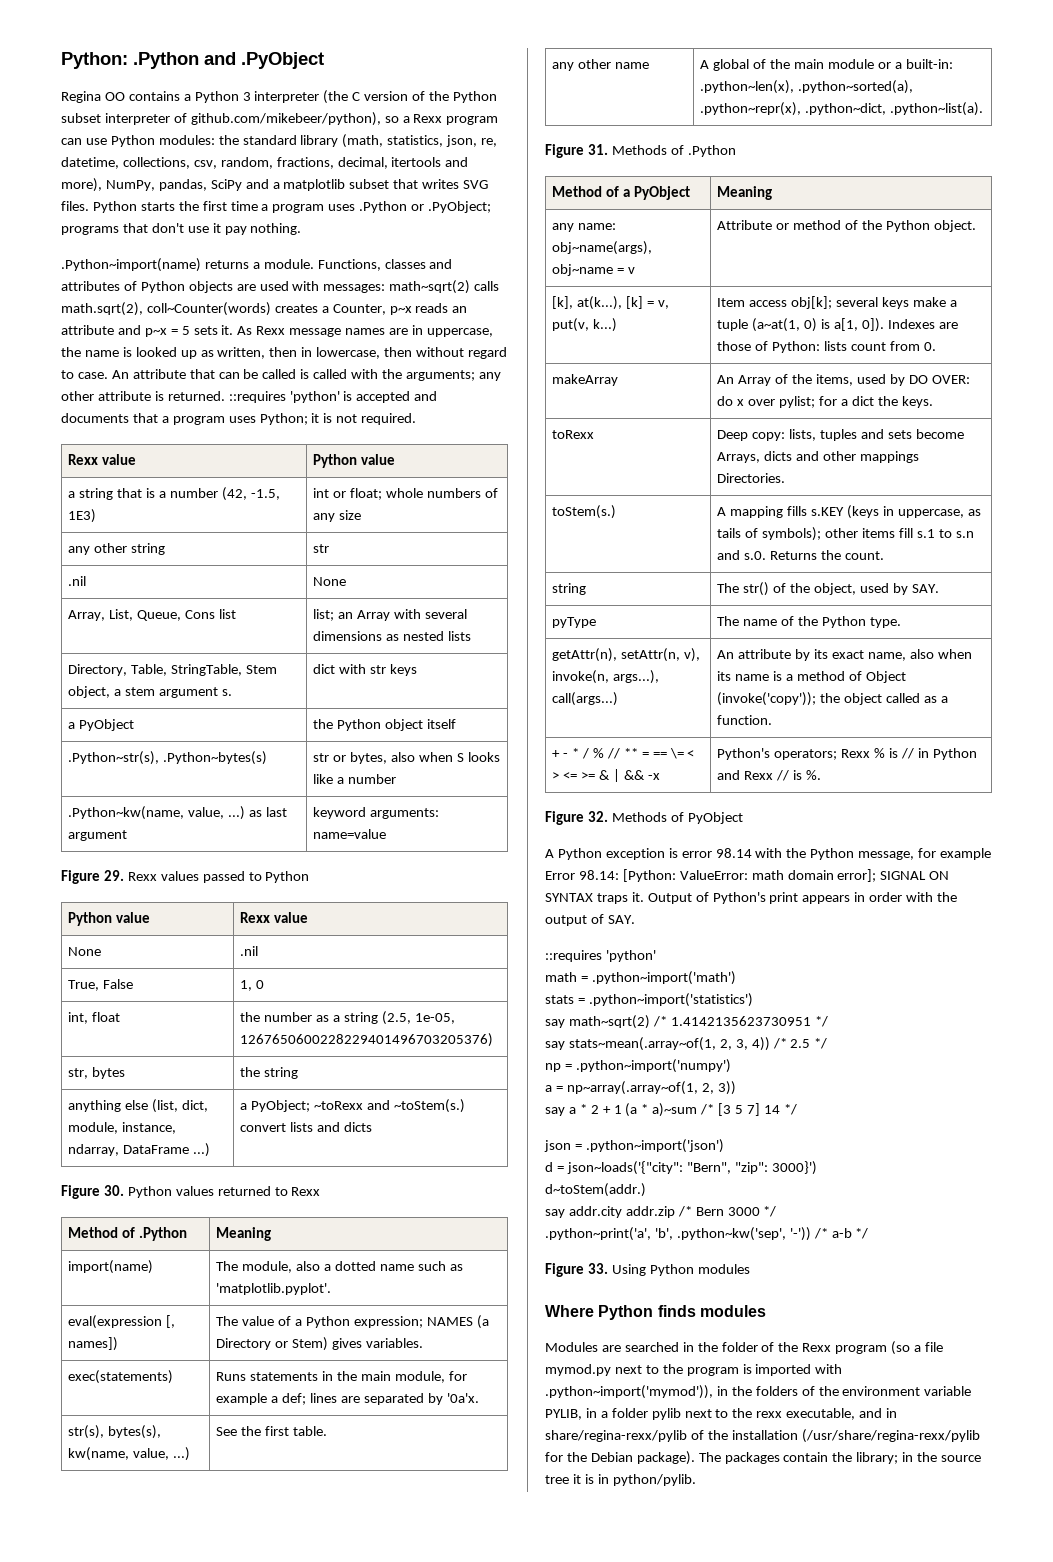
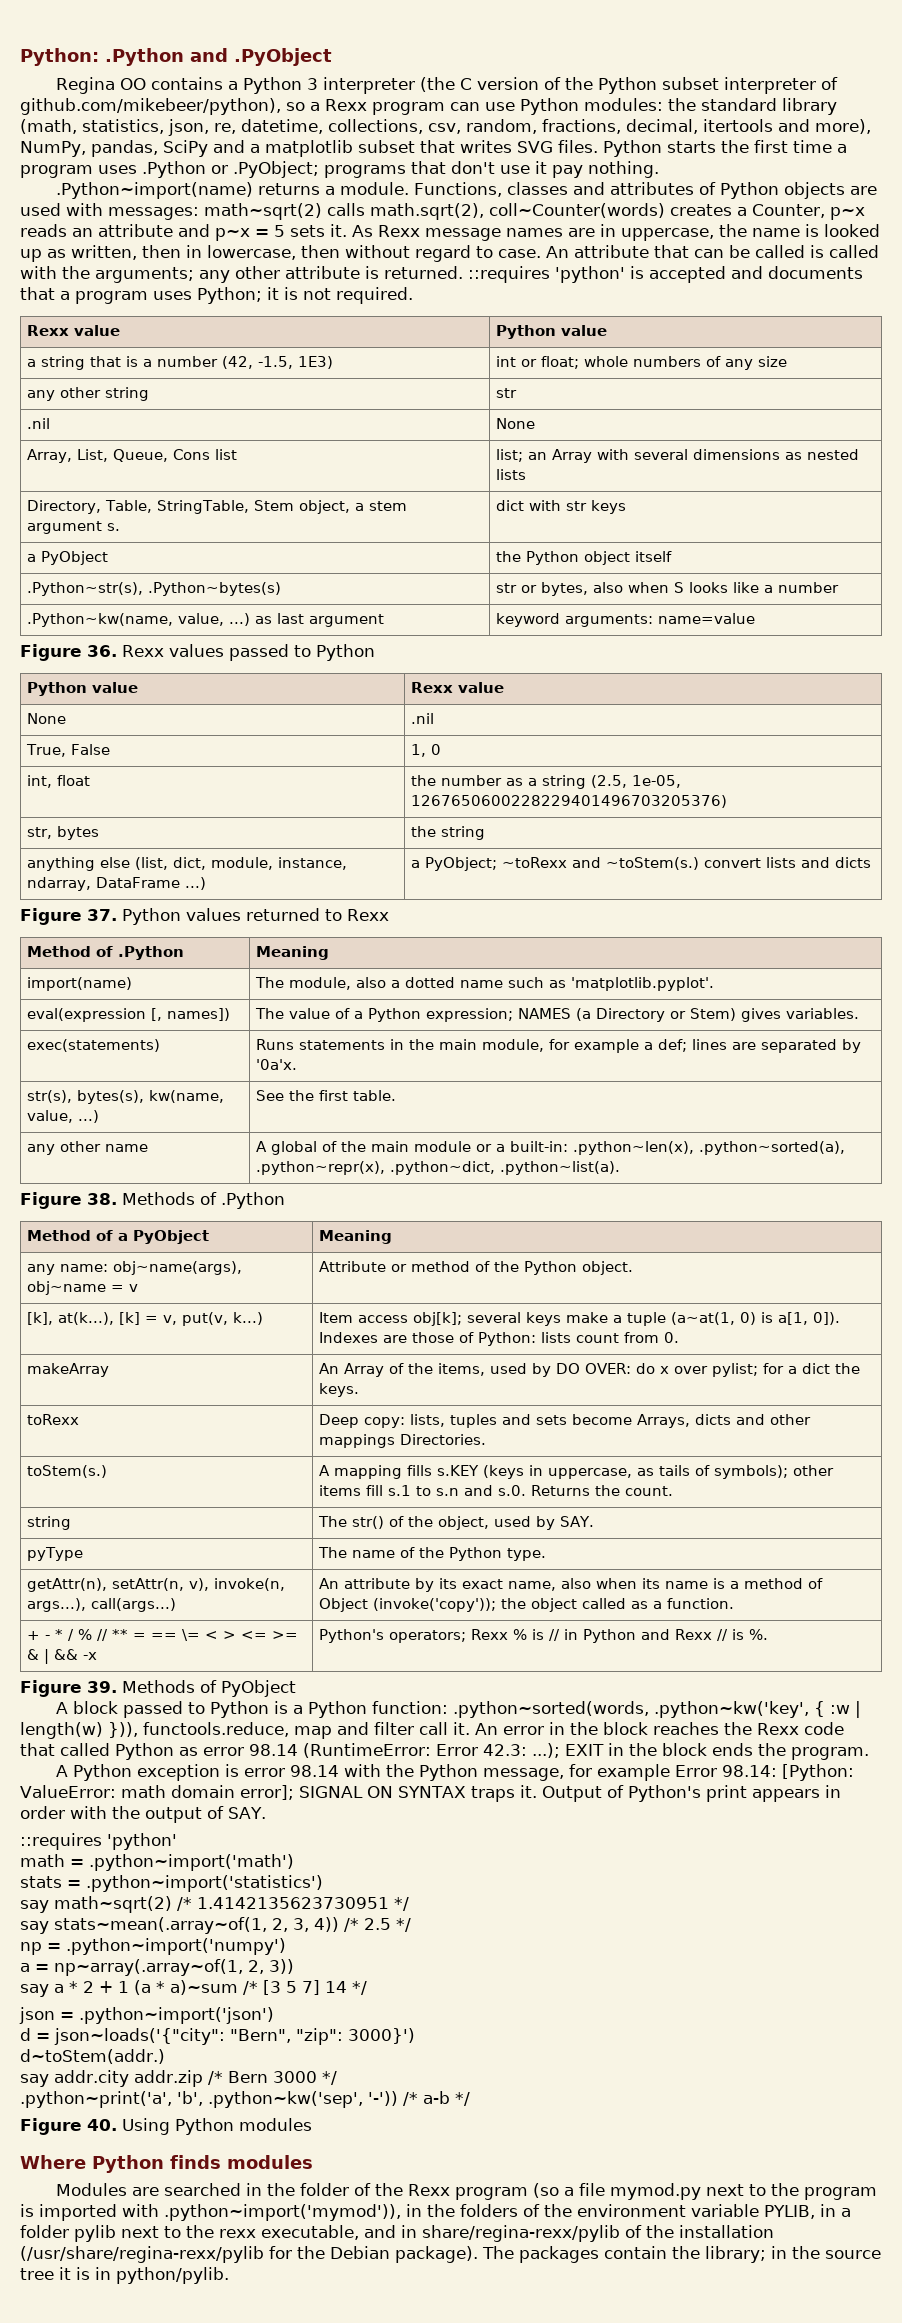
- Figure 29. Rexx values passed to Python
+ Figure 36. Rexx values passed to Python
- Figure 30. Python values returned to Rexx
+ Figure 37. Python values returned to Rexx
- Figure 31. Methods of .Python
+ Figure 38. Methods of .Python
- Figure 32. Methods of PyObject
+ Figure 39. Methods of PyObject
+ A block passed to Python is a Python function: .python~sorted(words, .python~kw('key', { :w | length(w) })), functools.reduce, map and filter call it. An error in the block reaches the Rexx code that called Python as error 98.14 (RuntimeError: Error 42.3: ...); EXIT in the block ends the program.
- Figure 33. Using Python modules
+ Figure 40. Using Python modules

